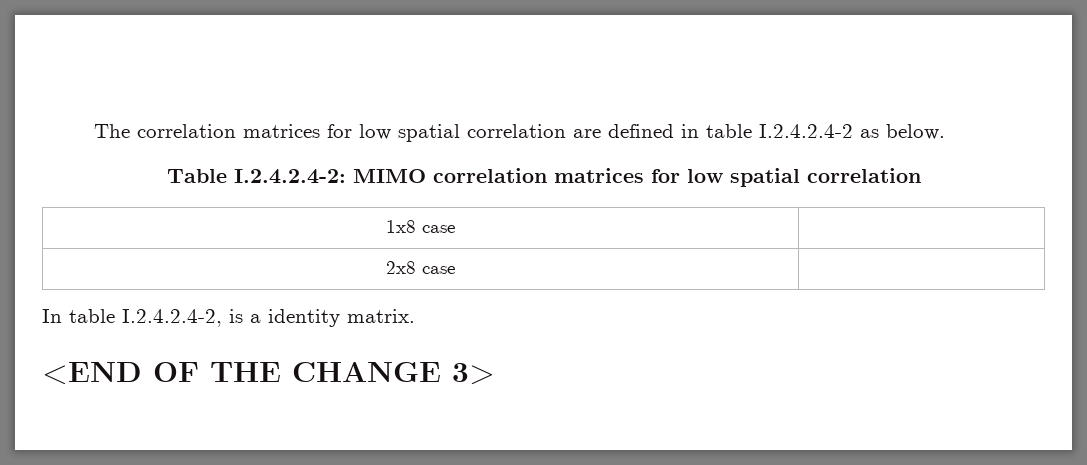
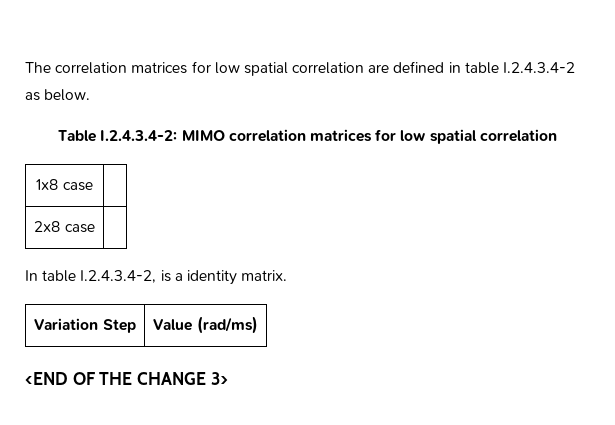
- The correlation matrices for low spatial correlation are defined in table I.2.4.2.4-2 as below.
+ The correlation matrices for low spatial correlation are defined in table I.2.4.3.4-2 as below.
- Table I.2.4.2.4-2: MIMO correlation matrices for low spatial correlation
+ Table I.2.4.3.4-2: MIMO correlation matrices for low spatial correlation
- In table I.2.4.2.4-2, is a identity matrix.
+ In table I.2.4.3.4-2, is a identity matrix.
+ Variation Step | Value (rad/ms)

